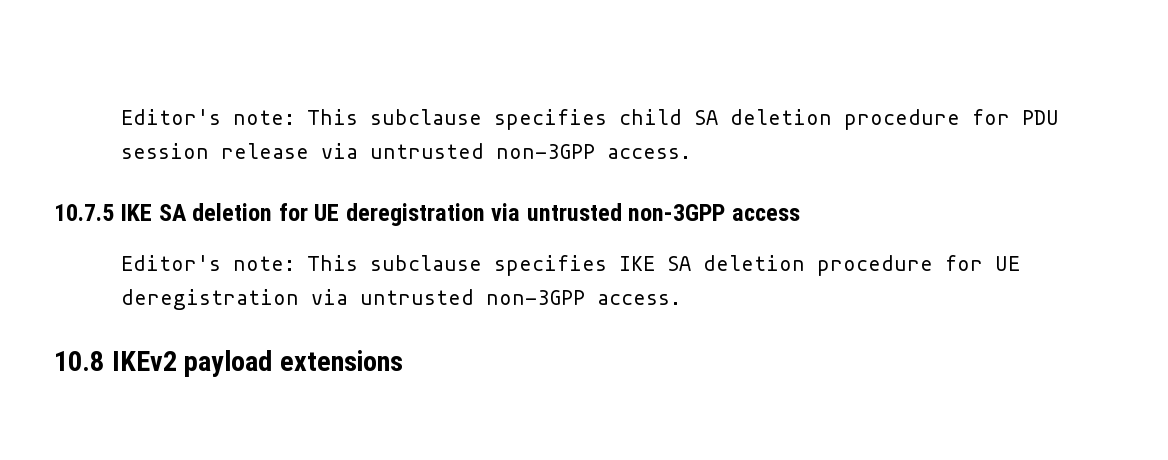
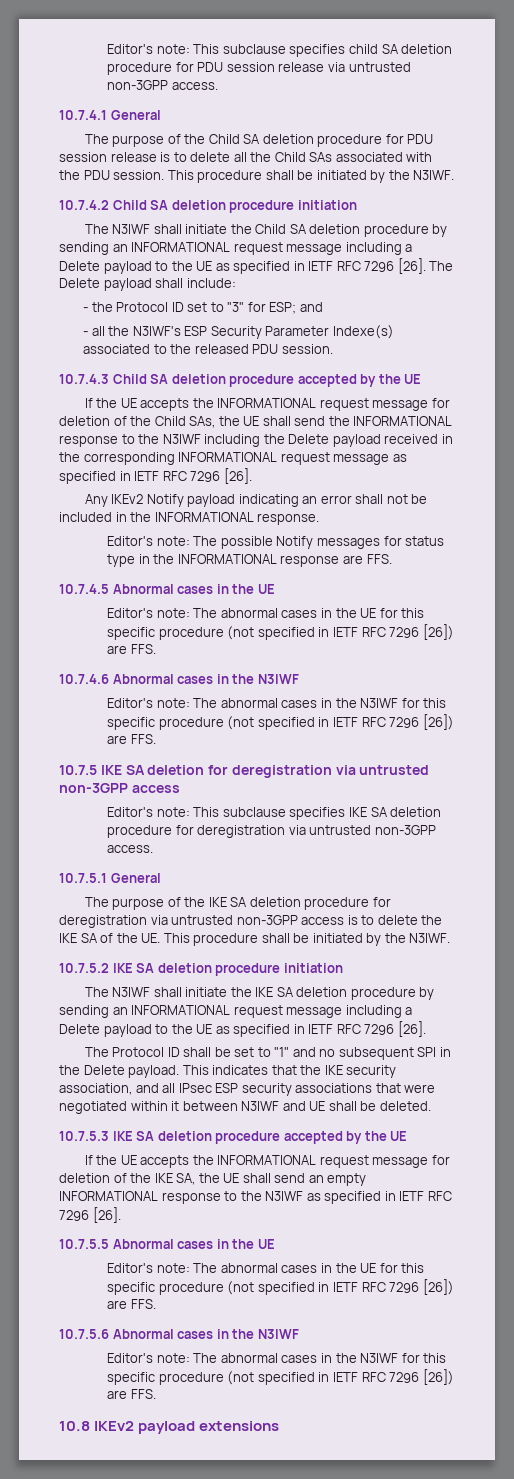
+ 10.7.4.1 General
+ The purpose of the Child SA deletion procedure for PDU session release is to delete all the Child SAs associated with the PDU session. This procedure shall be initiated by the N3IWF.
+ 10.7.4.2 Child SA deletion procedure initiation
+ The N3IWF shall initiate the Child SA deletion procedure by sending an INFORMATIONAL request message including a Delete payload to the UE as specified in IETF RFC 7296 [26]. The Delete payload shall include:
+ - the Protocol ID set to "3" for ESP; and
+ - all the N3IWF's ESP Security Parameter Indexe(s) associated to the released PDU session.
+ 10.7.4.3 Child SA deletion procedure accepted by the UE
+ If the UE accepts the INFORMATIONAL request message for deletion of the Child SAs, the UE shall send the INFORMATIONAL response to the N3IWF including the Delete payload received in the corresponding INFORMATIONAL request message as specified in IETF RFC 7296 [26].
+ Any IKEv2 Notify payload indicating an error shall not be included in the INFORMATIONAL response.
+ Editor's note: The possible Notify messages for status type in the INFORMATIONAL response are FFS.
+ 10.7.4.5 Abnormal cases in the UE
+ Editor's note: The abnormal cases in the UE for this specific procedure (not specified in IETF RFC 7296 [26]) are FFS.
+ 10.7.4.6 Abnormal cases in the N3IWF
+ Editor's note: The abnormal cases in the N3IWF for this specific procedure (not specified in IETF RFC 7296 [26]) are FFS.
- 10.7.5 IKE SA deletion for UE deregistration via untrusted non-3GPP access
+ 10.7.5 IKE SA deletion for deregistration via untrusted non-3GPP access
- Editor's note: This subclause specifies IKE SA deletion procedure for UE deregistration via untrusted non-3GPP access.
+ Editor's note: This subclause specifies IKE SA deletion procedure for deregistration via untrusted non-3GPP access.
+ 10.7.5.1 General
+ The purpose of the IKE SA deletion procedure for deregistration via untrusted non-3GPP access is to delete the IKE SA of the UE. This procedure shall be initiated by the N3IWF.
+ 10.7.5.2 IKE SA deletion procedure initiation
+ The N3IWF shall initiate the IKE SA deletion procedure by sending an INFORMATIONAL request message including a Delete payload to the UE as specified in IETF RFC 7296 [26].
+ The Protocol ID shall be set to "1" and no subsequent SPI in the Delete payload. This indicates that the IKE security association, and all IPsec ESP security associations that were negotiated within it between N3IWF and UE shall be deleted.
+ 10.7.5.3 IKE SA deletion procedure accepted by the UE
+ If the UE accepts the INFORMATIONAL request message for deletion of the IKE SA, the UE shall send an empty INFORMATIONAL response to the N3IWF as specified in IETF RFC 7296 [26].
+ 10.7.5.5 Abnormal cases in the UE
+ Editor's note: The abnormal cases in the UE for this specific procedure (not specified in IETF RFC 7296 [26]) are FFS.
+ 10.7.5.6 Abnormal cases in the N3IWF
+ Editor's note: The abnormal cases in the N3IWF for this specific procedure (not specified in IETF RFC 7296 [26]) are FFS.

